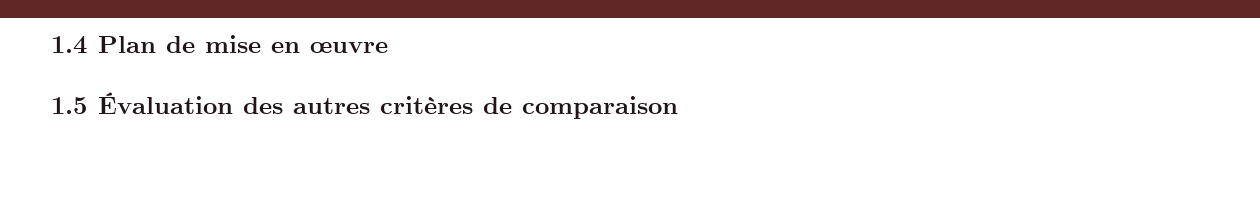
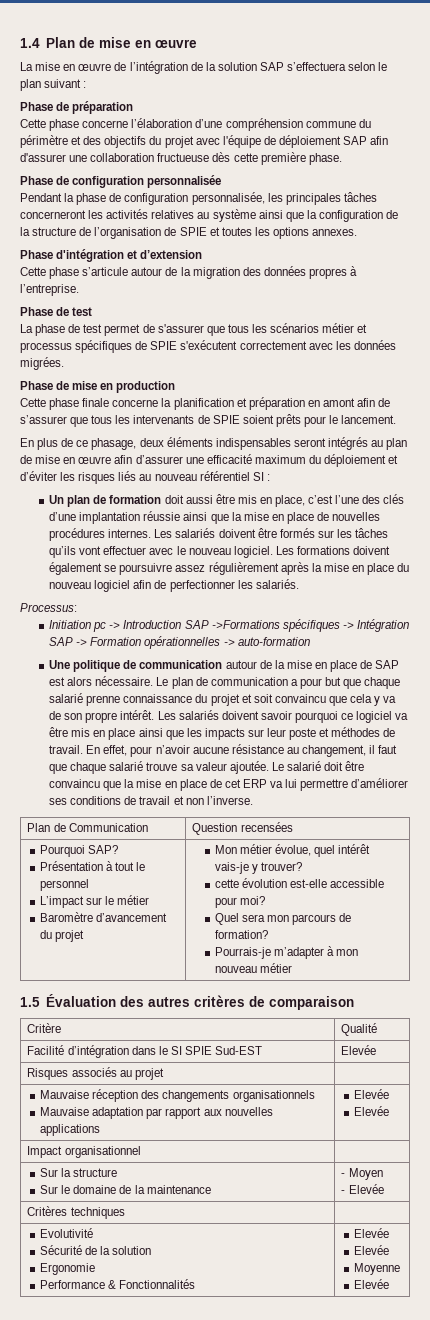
+ La mise en œuvre de l’intégration de la solution SAP s’effectuera selon le plan suivant :
+ Phase de préparation
+ Cette phase concerne l’élaboration d’une compréhension commune du périmètre et des objectifs du projet avec l'équipe de déploiement SAP afin d'assurer une collaboration fructueuse dès cette première phase.
+ Phase de configuration personnalisée
+ Pendant la phase de configuration personnalisée, les principales tâches concerneront les activités relatives au système ainsi que la configuration de la structure de l’organisation de SPIE et toutes les options annexes.
+ Phase d'intégration et d’extension
+ Cette phase s’articule autour de la migration des données propres à l’entreprise.
+ Phase de test
+ La phase de test permet de s'assurer que tous les scénarios métier et processus spécifiques de SPIE s'exécutent correctement avec les données migrées.
+ Phase de mise en production
+ Cette phase finale concerne la planification et préparation en amont afin de s’assurer que tous les intervenants de SPIE soient prêts pour le lancement.
+ En plus de ce phasage, deux éléments indispensables seront intégrés au plan de mise en œuvre afin d’assurer une efficacité maximum du déploiement et d’éviter les risques liés au nouveau référentiel SI :
+ Un plan de formation doit aussi être mis en place, c’est l’une des clés d’une implantation réussie ainsi que la mise en place de nouvelles procédures internes. Les salariés doivent être formés sur les tâches qu’ils vont effectuer avec le nouveau logiciel. Les formations doivent également se poursuivre assez régulièrement après la mise en place du nouveau logiciel afin de perfectionner les salariés.
+ Processus:
+ Initiation pc -> Introduction SAP ->Formations spécifiques -> Intégration SAP -> Formation opérationnelles -> auto-formation
+ Une politique de communication autour de la mise en place de SAP est alors nécessaire. Le plan de communication a pour but que chaque salarié prenne connaissance du projet et soit convaincu que cela y va de son propre intérêt. Les salariés doivent savoir pourquoi ce logiciel va être mis en place ainsi que les impacts sur leur poste et méthodes de travail. En effet, pour n’avoir aucune résistance au changement, il faut que chaque salarié trouve sa valeur ajoutée. Le salarié doit être convaincu que la mise en place de cet ERP va lui permettre d’améliorer ses conditions de travail et non l’inverse.
+ Plan de Communication | Question recensées
+ Pourquoi SAP?
+ Présentation à tout le personnel
+ L’impact sur le métier
+ Baromètre d’avancement du projet | Mon métier évolue, quel intérêt vais-je y trouver?
+ cette évolution est-elle accessible pour moi?
+ Quel sera mon parcours de formation?
+ Pourrais-je m’adapter à mon nouveau métier
+ Critère | Qualité
+ Facilité d’intégration dans le SI SPIE Sud-EST | Elevée
+ Risques associés au projet |
+ Mauvaise réception des changements organisationnels
+ Mauvaise adaptation par rapport aux nouvelles applications | Elevée
+ Elevée
+ Impact organisationnel |
+ Sur la structure
+ Sur le domaine de la maintenance | - Moyen
+ - Elevée
+ Critères techniques |
+ Evolutivité
+ Sécurité de la solution
+ Ergonomie
+ Performance & Fonctionnalités | Elevée
+ Elevée
+ Moyenne
+ Elevée

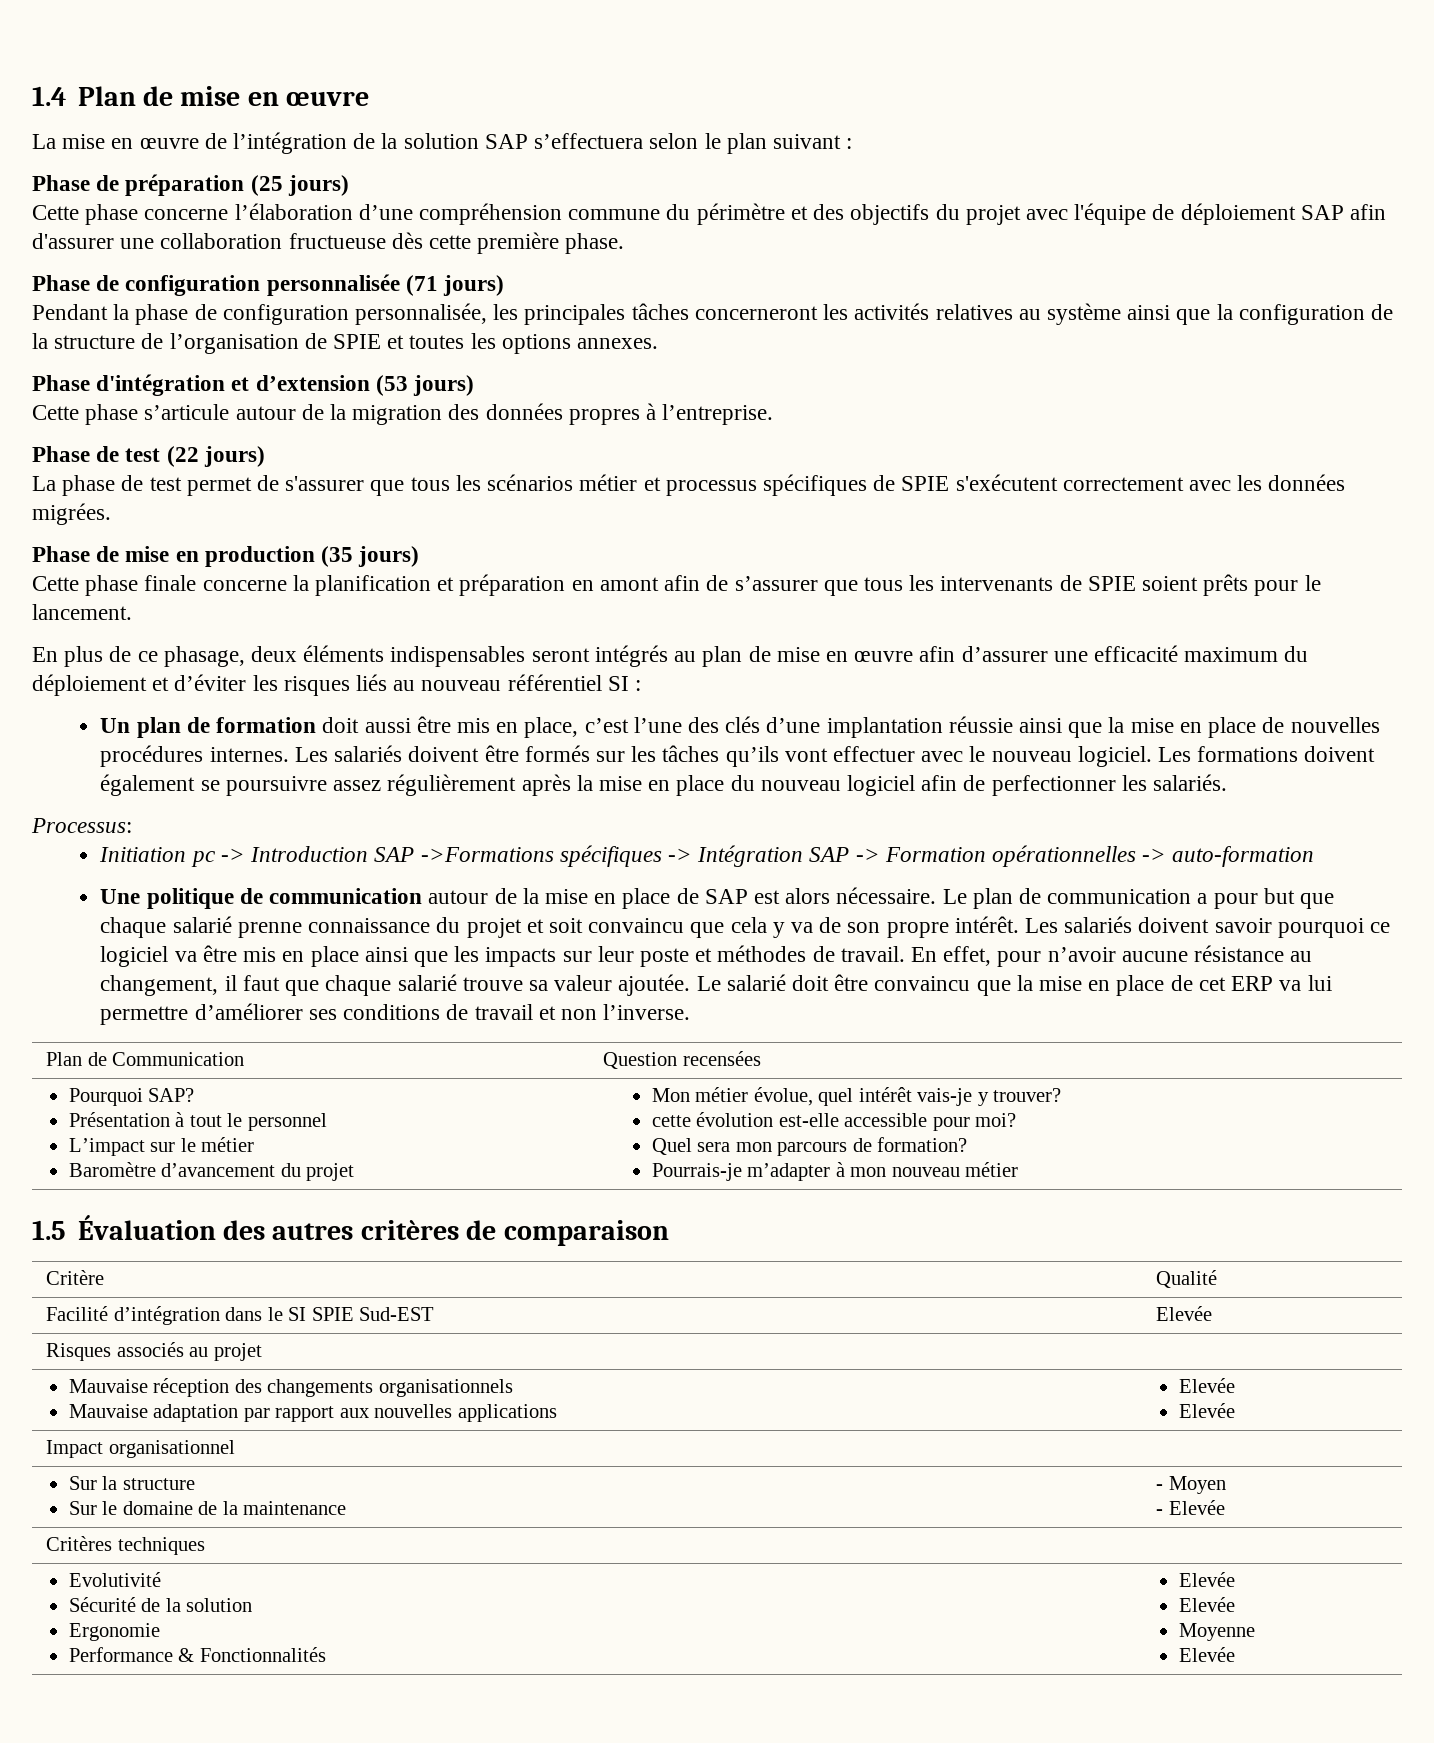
- Phase de préparation
+ Phase de préparation (25 jours)
- Phase de configuration personnalisée
+ Phase de configuration personnalisée (71 jours)
- Phase d'intégration et d’extension
+ Phase d'intégration et d’extension (53 jours)
- Phase de test
+ Phase de test (22 jours)
- Phase de mise en production
+ Phase de mise en production (35 jours)

